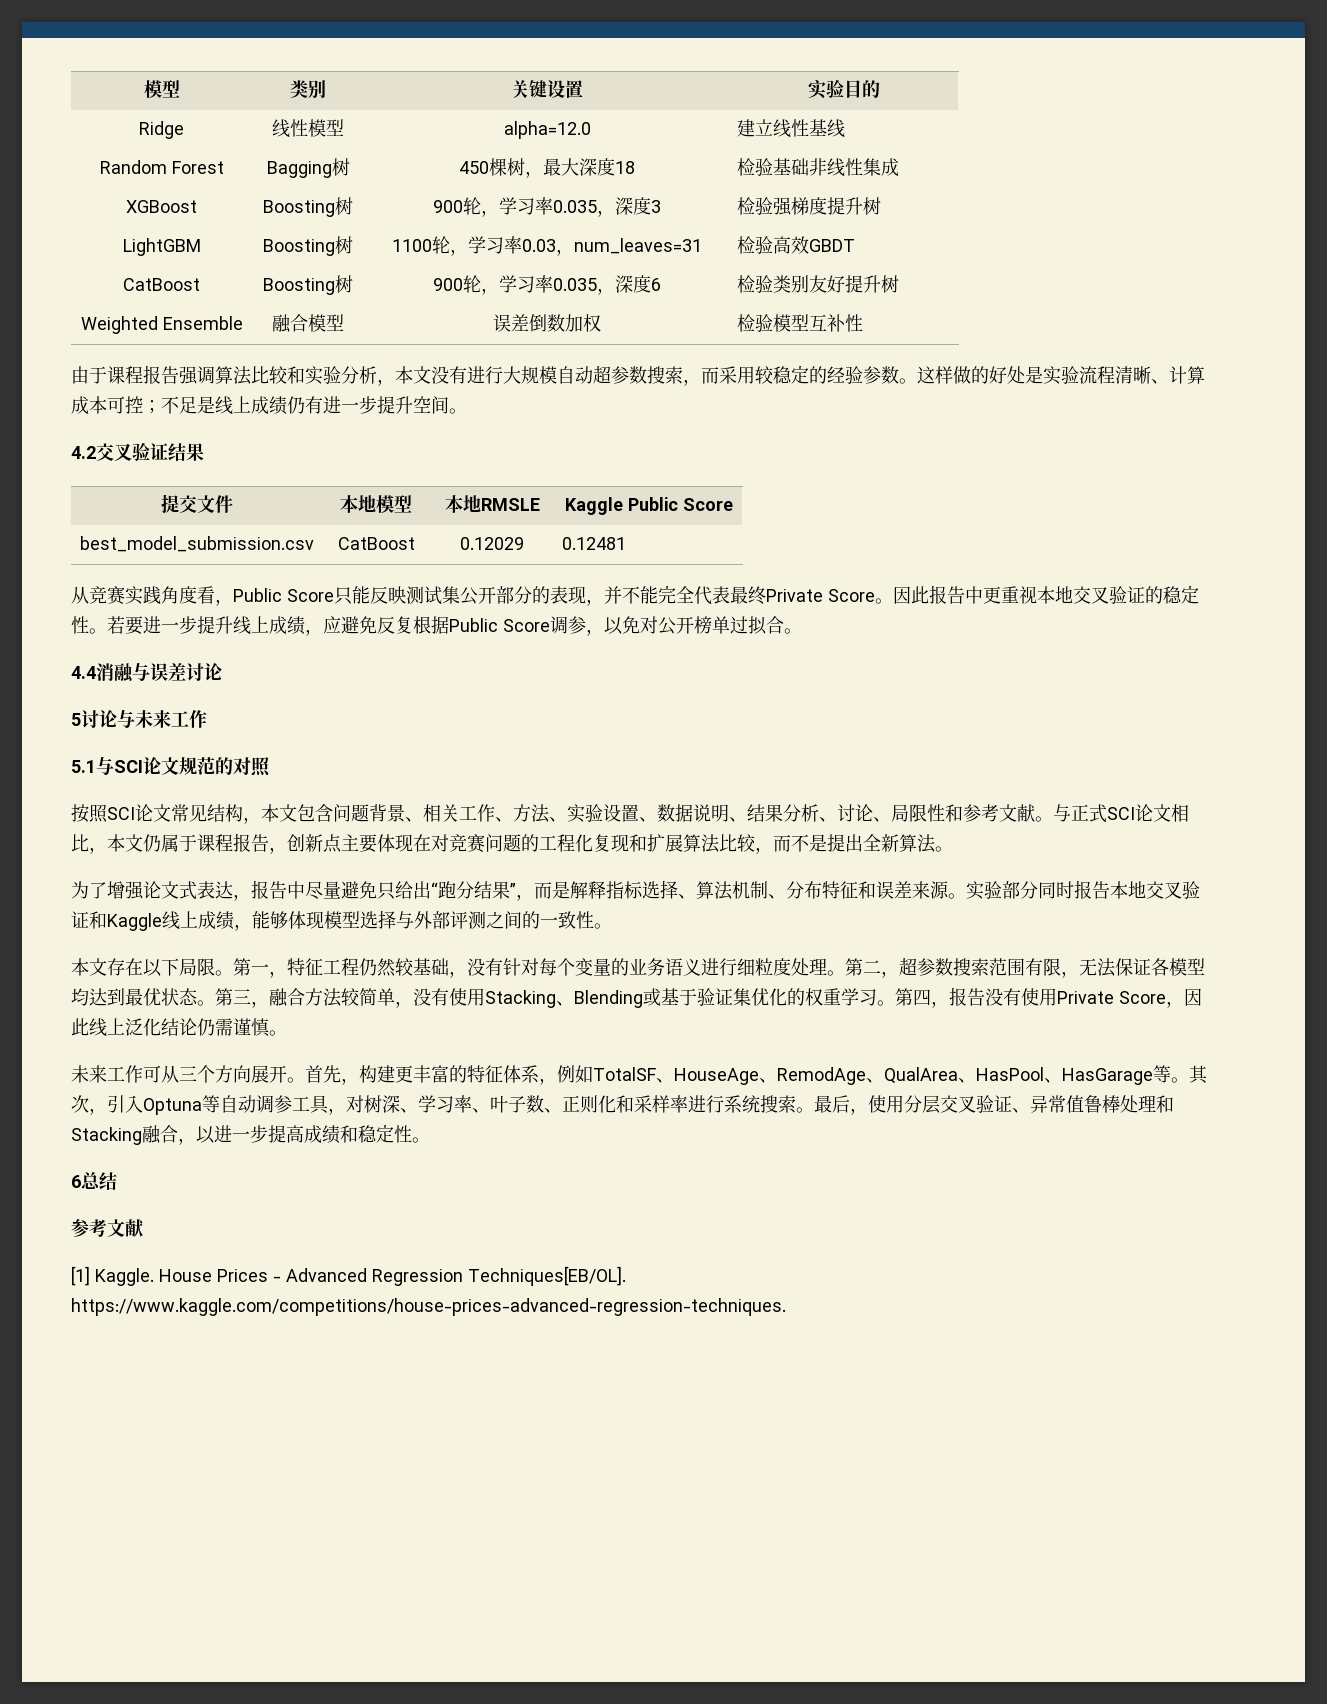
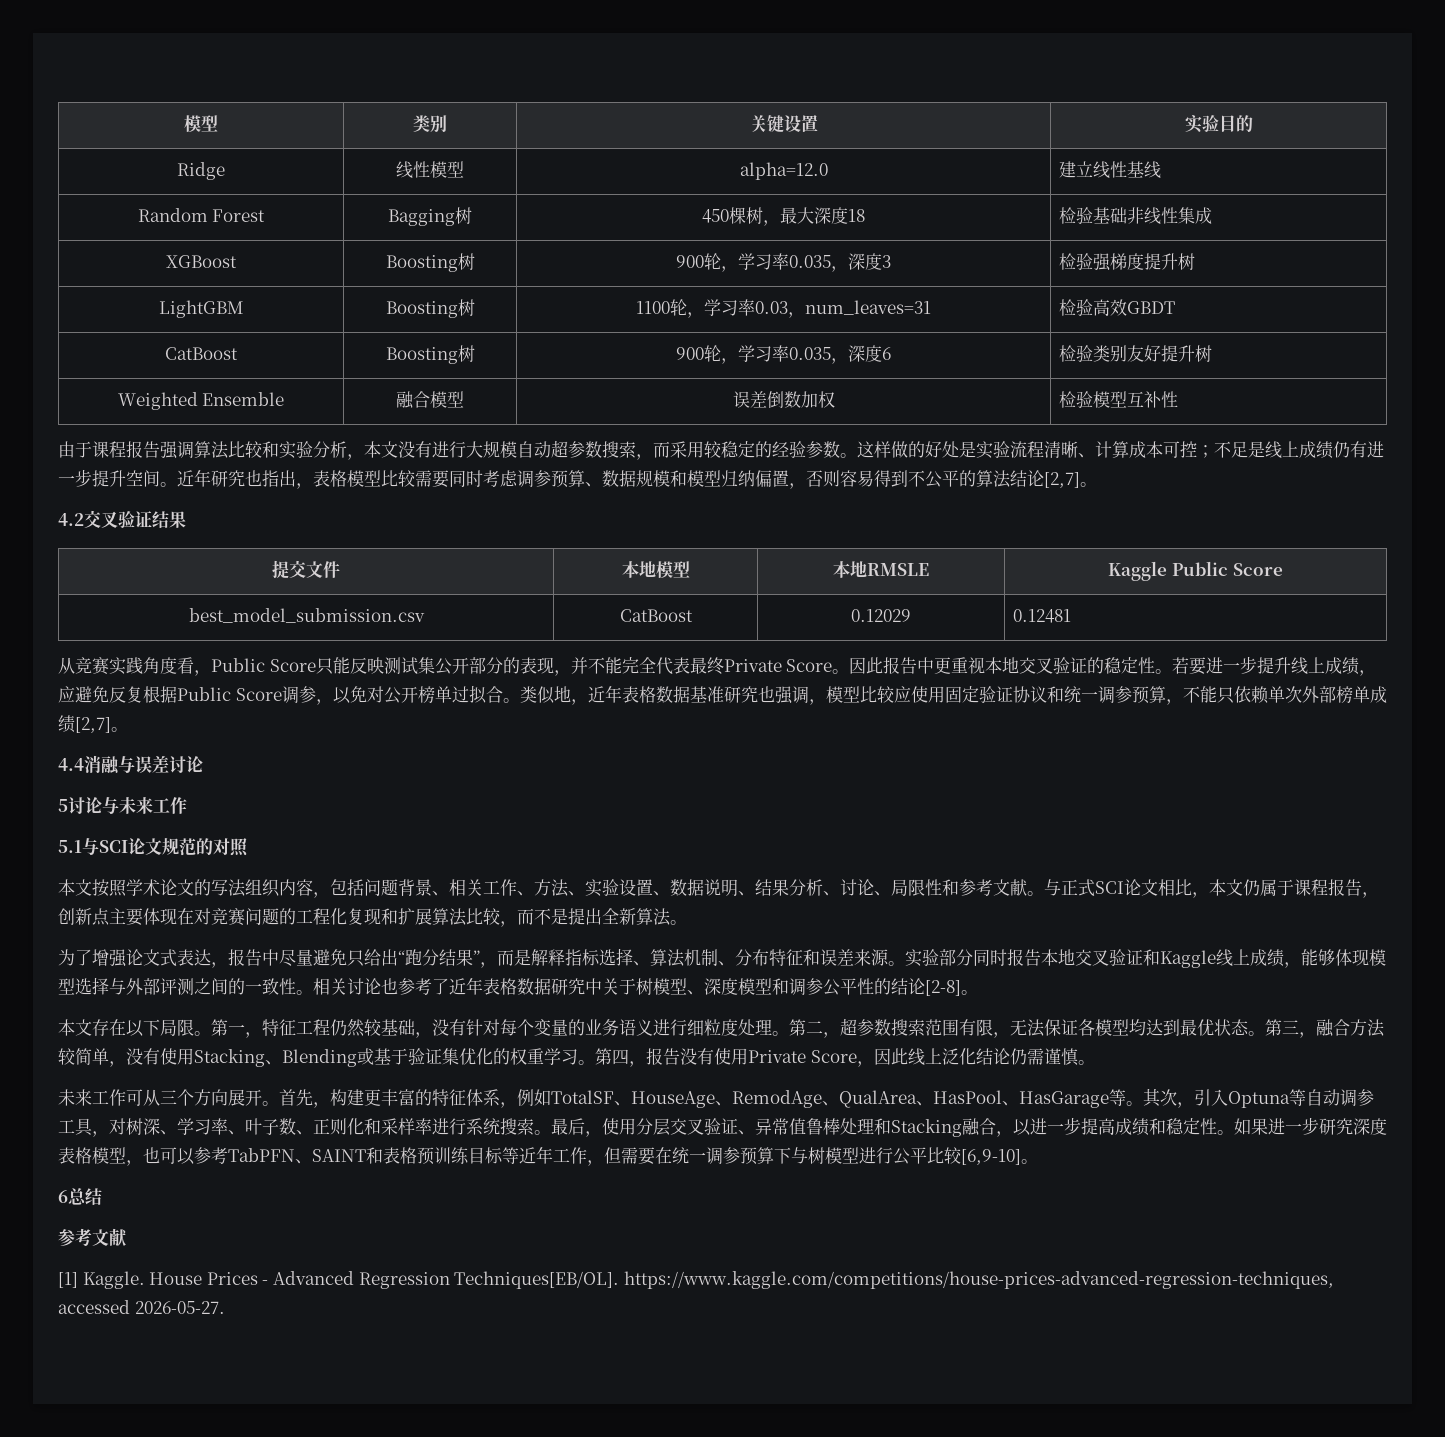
+ 近年研究也指出，表格模型比较需要同时考虑调参预算、数据规模和模型归纳偏置，否则容易得到不公平的算法结论[2,7]。
+ 类似地，近年表格数据基准研究也强调，模型比较应使用固定验证协议和统一调参预算，不能只依赖单次外部榜单成绩[2,7]。
- 按照SCI论文常见结构，本文包含问题背景、相关工作、方法、实验设置、数据说明、结果分析、讨论、局限性和参考文献。
+ 本文按照学术论文的写法组织内容，包括问题背景、相关工作、方法、实验设置、数据说明、结果分析、讨论、局限性和参考文献。
+ 相关讨论也参考了近年表格数据研究中关于树模型、深度模型和调参公平性的结论[2-8]。
+ 如果进一步研究深度表格模型，也可以参考TabPFN、SAINT和表格预训练目标等近年工作，但需要在统一调参预算下与树模型进行公平比较[6,9-10]。
- House Prices - Advanced Regression Techniques[EB/OL]. https://www.kaggle.com/competitions/house-prices-advanced-regression-techniques.
+ House Prices - Advanced Regression Techniques[EB/OL]. https://www.kaggle.com/competitions/house-prices-advanced-regression-techniques, accessed 2026-05-27.

